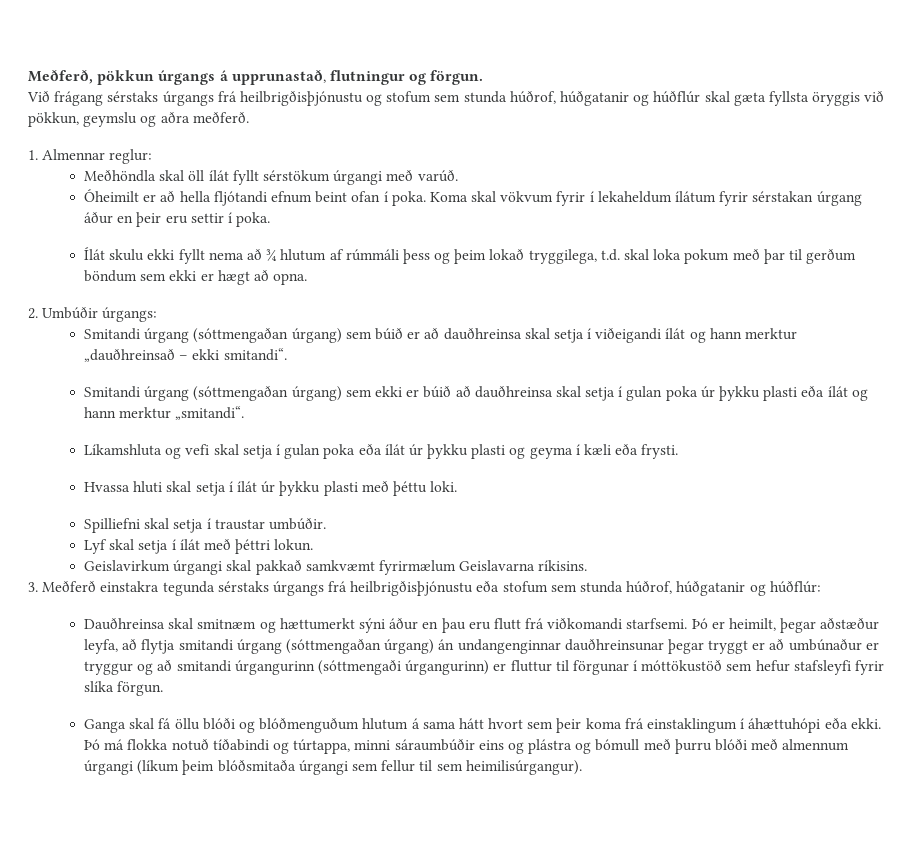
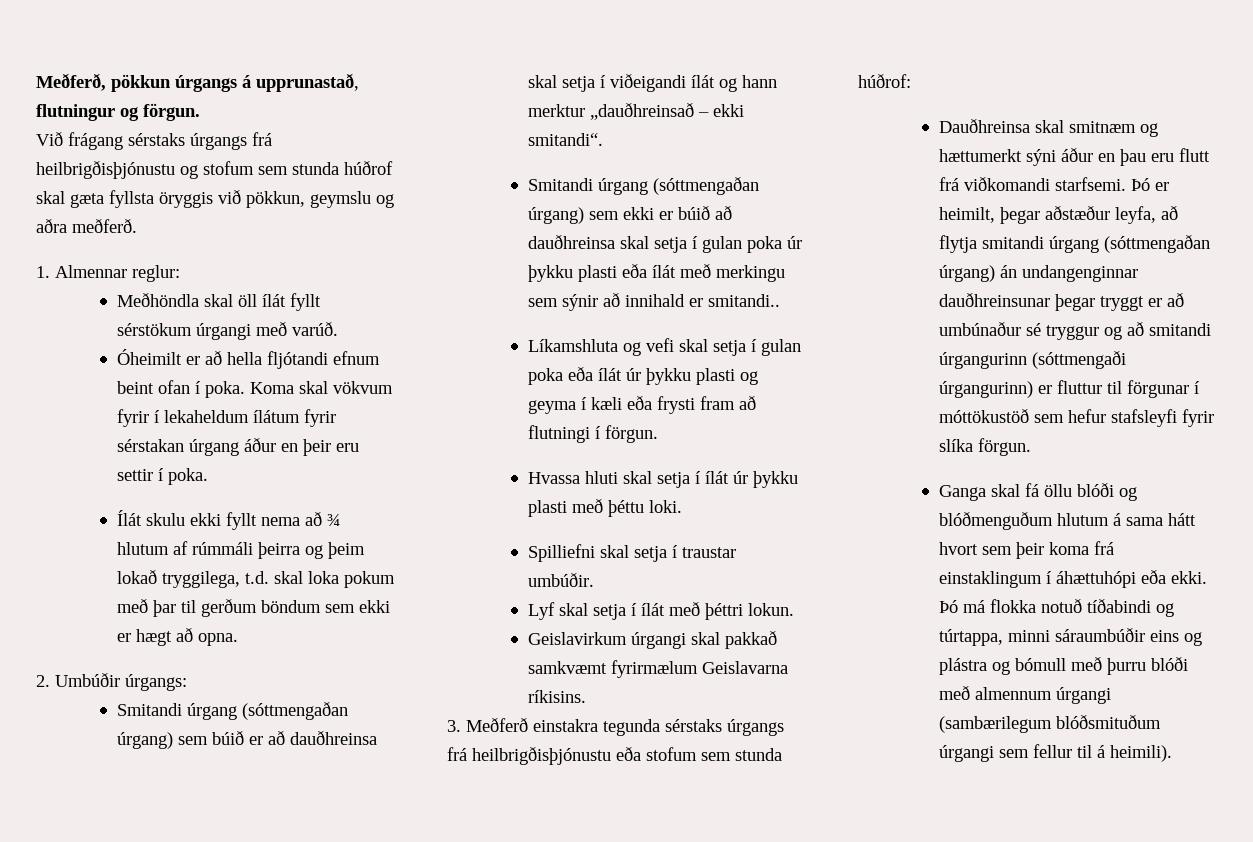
- Við frágang sérstaks úrgangs frá heilbrigðisþjónustu og stofum sem stunda húðrof, húðgatanir og húðflúr skal gæta fyllsta öryggis við pökkun, geymslu og aðra meðferð.
+ Við frágang sérstaks úrgangs frá heilbrigðisþjónustu og stofum sem stunda húðrof skal gæta fyllsta öryggis við pökkun, geymslu og aðra meðferð.
- Ílát skulu ekki fyllt nema að ¾ hlutum af rúmmáli þess og þeim lokað tryggilega, t.d. skal loka pokum með þar til gerðum böndum sem ekki er hægt að opna.
+ Ílát skulu ekki fyllt nema að ¾ hlutum af rúmmáli þeirra og þeim lokað tryggilega, t.d. skal loka pokum með þar til gerðum böndum sem ekki er hægt að opna.
- Smitandi úrgang (sóttmengaðan úrgang) sem ekki er búið að dauðhreinsa skal setja í gulan poka úr þykku plasti eða ílát og hann merktur „smitandi“.
+ Smitandi úrgang (sóttmengaðan úrgang) sem ekki er búið að dauðhreinsa skal setja í gulan poka úr þykku plasti eða ílát með merkingu sem sýnir að innihald er smitandi..
- Líkamshluta og vefi skal setja í gulan poka eða ílát úr þykku plasti og geyma í kæli eða frysti.
+ Líkamshluta og vefi skal setja í gulan poka eða ílát úr þykku plasti og geyma í kæli eða frysti fram að flutningi í förgun.
- 3. Meðferð einstakra tegunda sérstaks úrgangs frá heilbrigðisþjónustu eða stofum sem stunda húðrof, húðgatanir og húðflúr:
+ 3. Meðferð einstakra tegunda sérstaks úrgangs frá heilbrigðisþjónustu eða stofum sem stunda húðrof:
- Þó er heimilt, þegar aðstæður leyfa, að flytja smitandi úrgang (sóttmengaðan úrgang) án undangenginnar dauðhreinsunar þegar tryggt er að umbúnaður er tryggur og að smitandi úrgangurinn (sóttmengaði úrgangurinn) er fluttur til förgunar í móttökustöð sem hefur stafsleyfi fyrir slíka förgun.
+ Þó er heimilt, þegar aðstæður leyfa, að flytja smitandi úrgang (sóttmengaðan úrgang) án undangenginnar dauðhreinsunar þegar tryggt er að umbúnaður sé tryggur og að smitandi úrgangurinn (sóttmengaði úrgangurinn) er fluttur til förgunar í móttökustöð sem hefur stafsleyfi fyrir slíka förgun.
- Þó má flokka notuð tíðabindi og túrtappa, minni sáraumbúðir eins og plástra og bómull með þurru blóði með almennum úrgangi (líkum þeim blóðsmitaða úrgangi sem fellur til sem heimilisúrgangur).
+ Þó má flokka notuð tíðabindi og túrtappa, minni sáraumbúðir eins og plástra og bómull með þurru blóði með almennum úrgangi (sambærilegum blóðsmituðum úrgangi sem fellur til á heimili).

